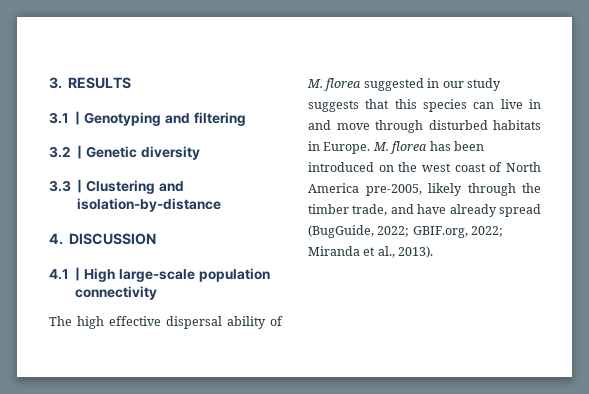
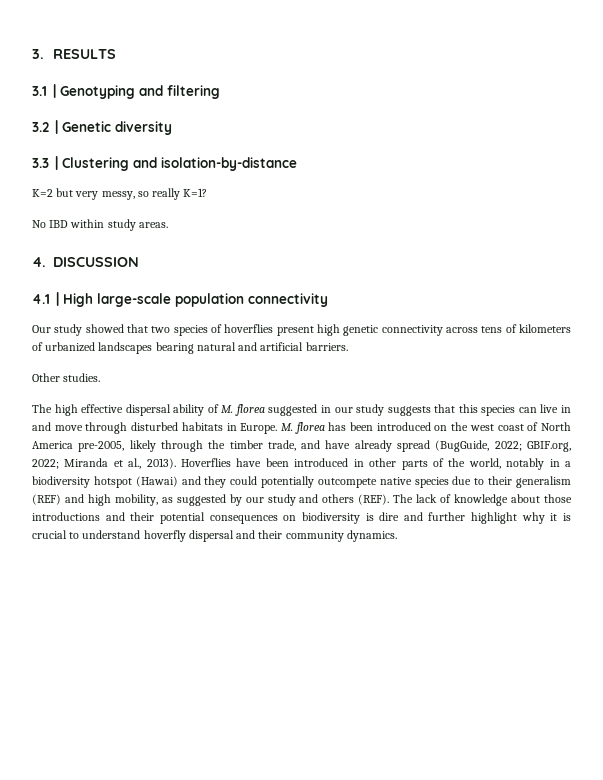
+ K=2 but very messy, so really K=1?
+ No IBD within study areas.
+ Our study showed that two species of hoverflies present high genetic connectivity across tens of kilometers of urbanized landscapes bearing natural and artificial barriers.
+ Other studies.
+ Hoverflies have been introduced in other parts of the world, notably in a biodiversity hotspot (Hawai) and they could potentially outcompete native species due to their generalism (REF) and high mobility, as suggested by our study and others (REF). The lack of knowledge about those introductions and their potential consequences on biodiversity is dire and further highlight why it is crucial to understand hoverfly dispersal and their community dynamics.

